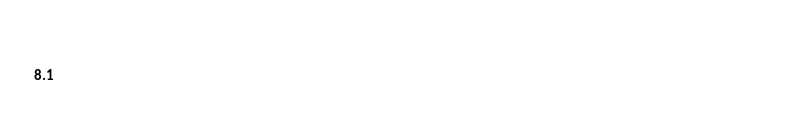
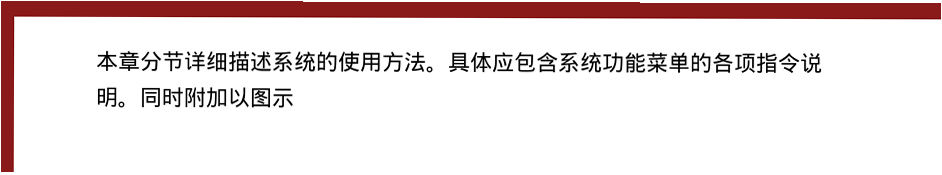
- 8.1
+ 本章分节详细描述系统的使用方法。具体应包含系统功能菜单的各项指令说明。同时附加以图示

